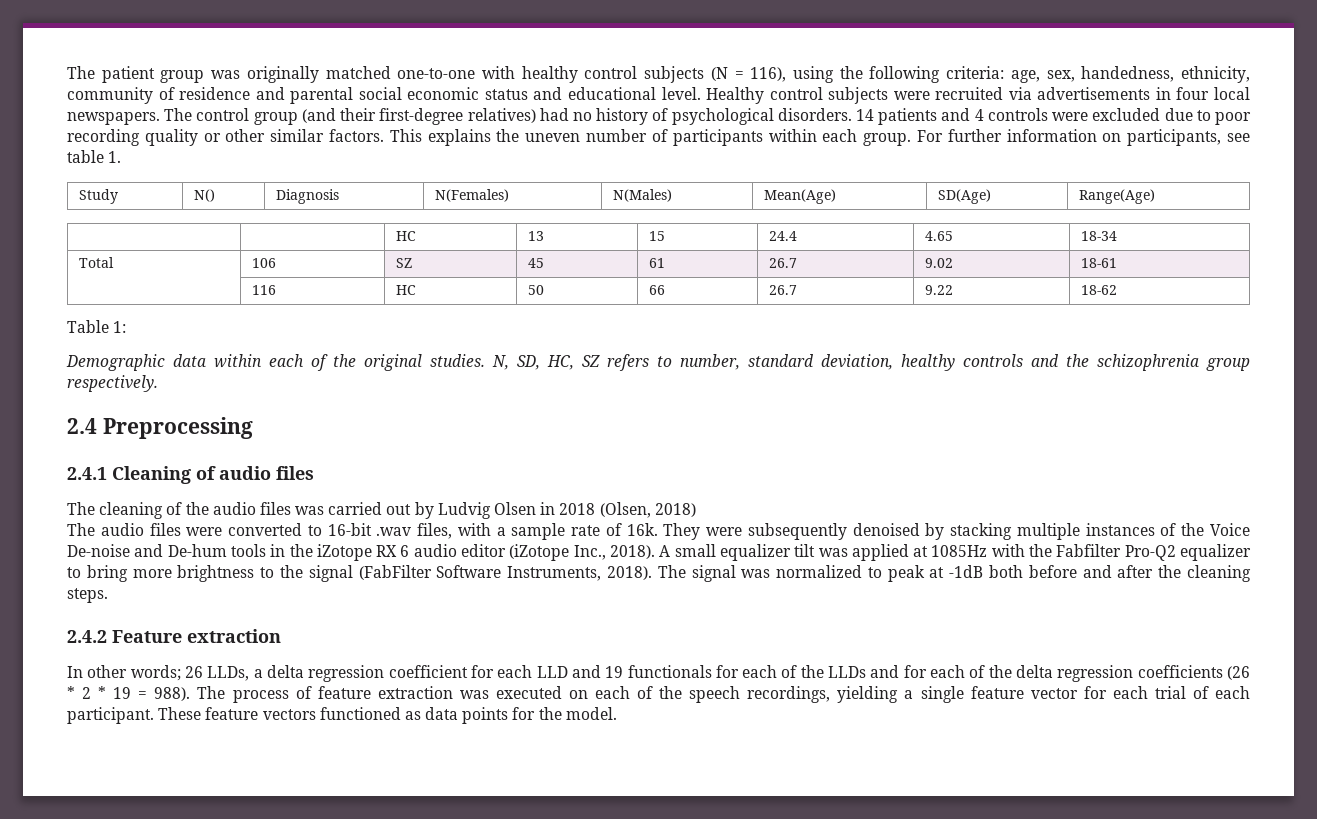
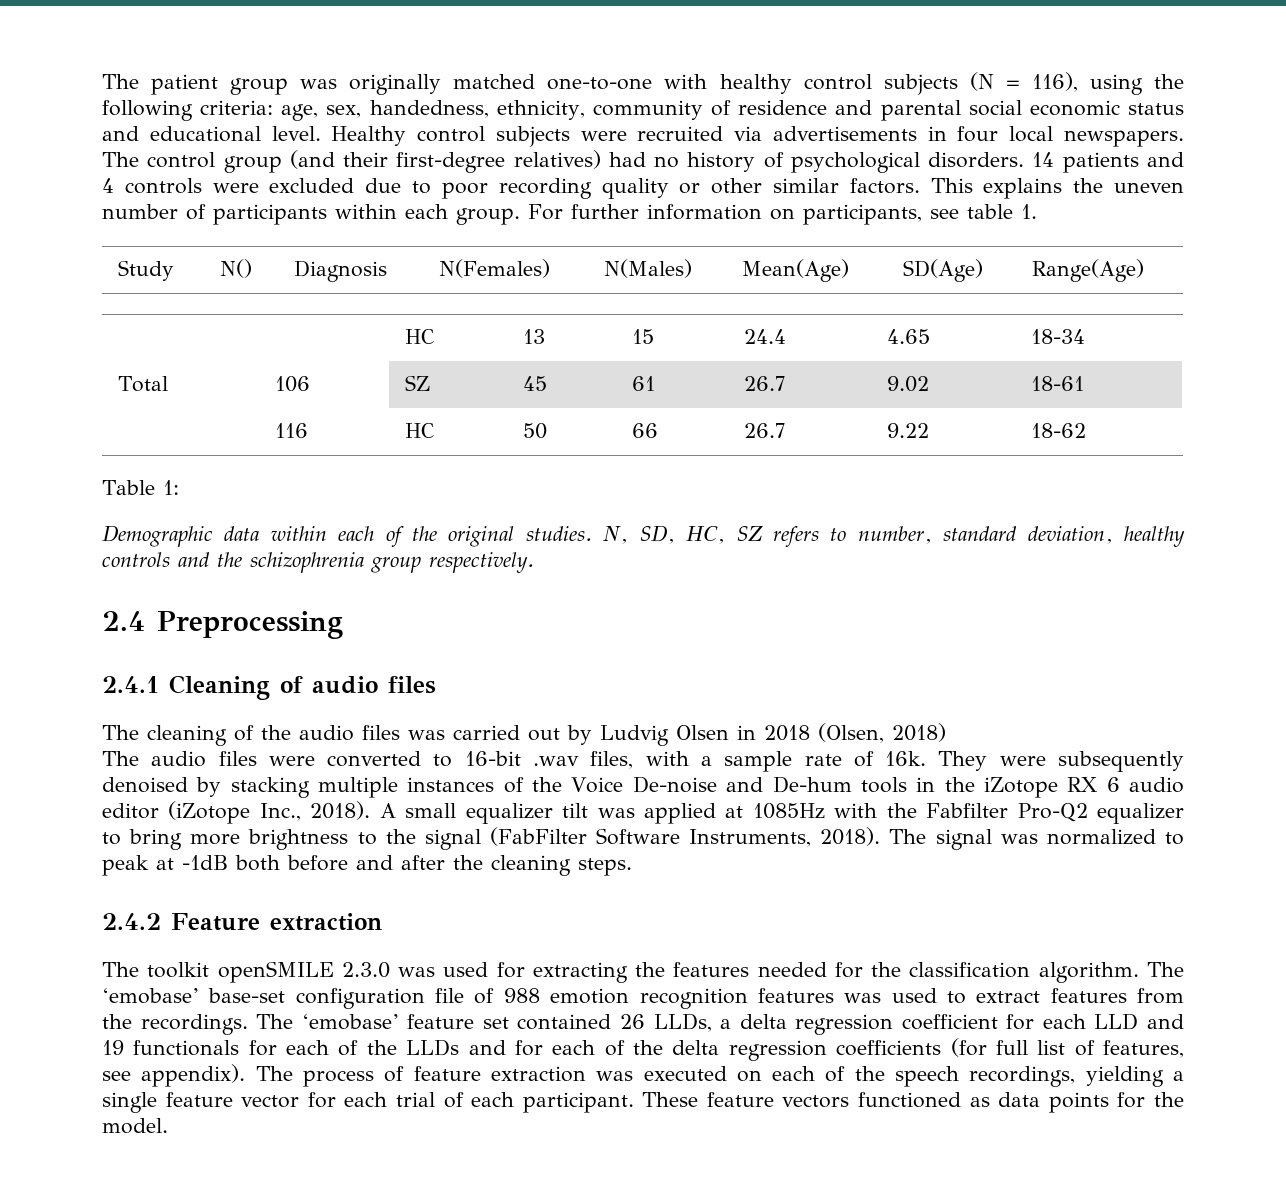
- In other words; 26 LLDs, a delta regression coefficient for each LLD and 19 functionals for each of the LLDs and for each of the delta regression coefficients (26 * 2 * 19 = 988).
+ The toolkit openSMILE 2.3.0 was used for extracting the features needed for the classification algorithm. The ‘emobase’ base-set configuration file of 988 emotion recognition features was used to extract features from the recordings. The ‘emobase’ feature set contained 26 LLDs, a delta regression coefficient for each LLD and 19 functionals for each of the LLDs and for each of the delta regression coefficients (for full list of features, see appendix).

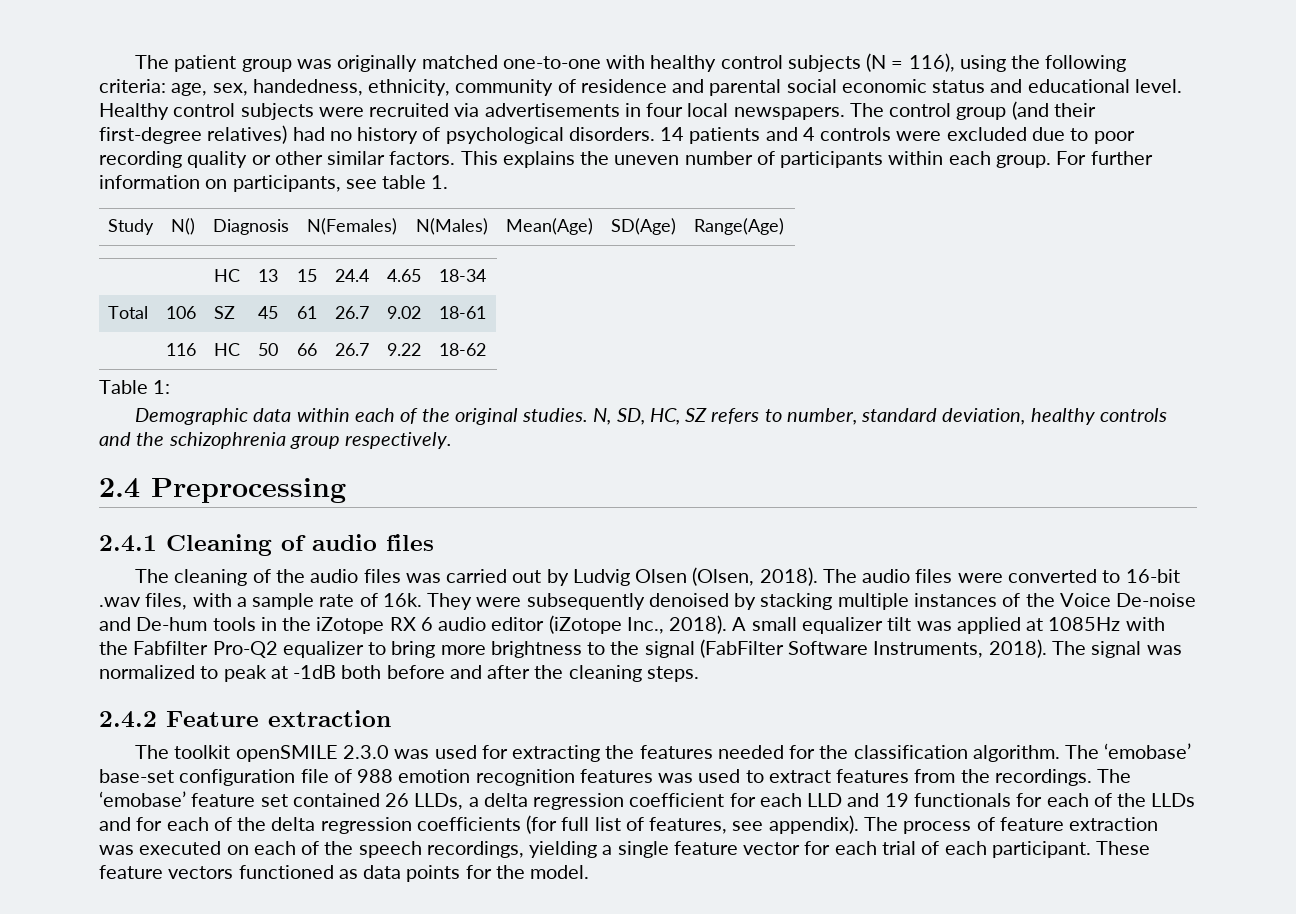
- The cleaning of the audio files was carried out by Ludvig Olsen in 2018 (Olsen, 2018)
- The audio files were converted to 16-bit .wav files, with a sample rate of 16k.
+ The cleaning of the audio files was carried out by Ludvig Olsen (Olsen, 2018). The audio files were converted to 16-bit .wav files, with a sample rate of 16k.

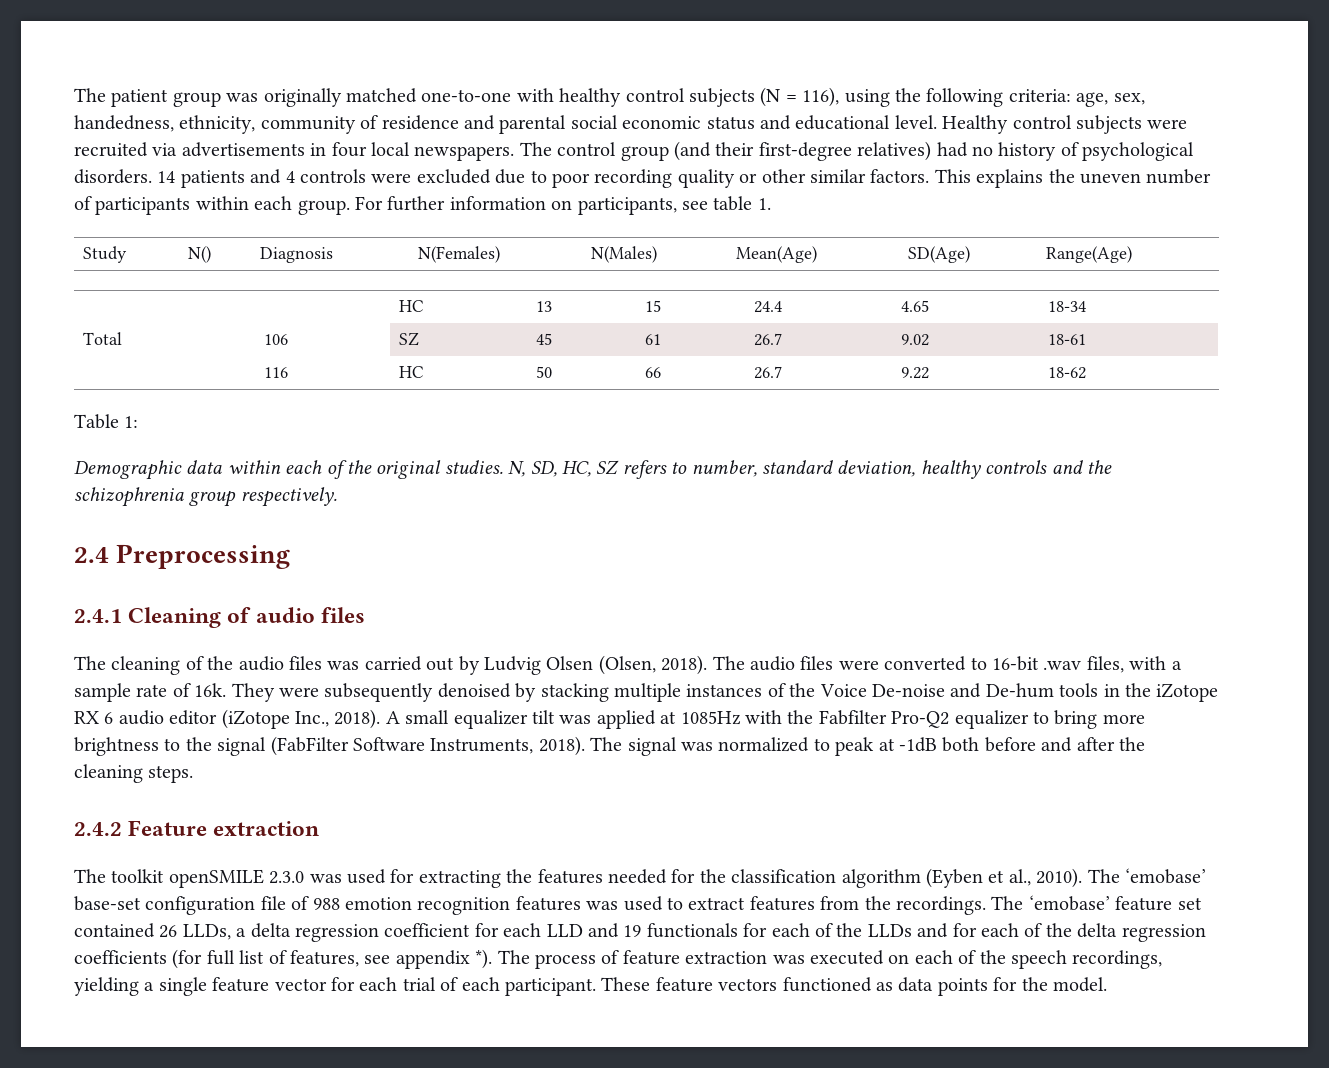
- The toolkit openSMILE 2.3.0 was used for extracting the features needed for the classification algorithm.
+ The toolkit openSMILE 2.3.0 was used for extracting the features needed for the classification algorithm (Eyben et al., 2010).
- The ‘emobase’ feature set contained 26 LLDs, a delta regression coefficient for each LLD and 19 functionals for each of the LLDs and for each of the delta regression coefficients (for full list of features, see appendix).
+ The ‘emobase’ feature set contained 26 LLDs, a delta regression coefficient for each LLD and 19 functionals for each of the LLDs and for each of the delta regression coefficients (for full list of features, see appendix *).

